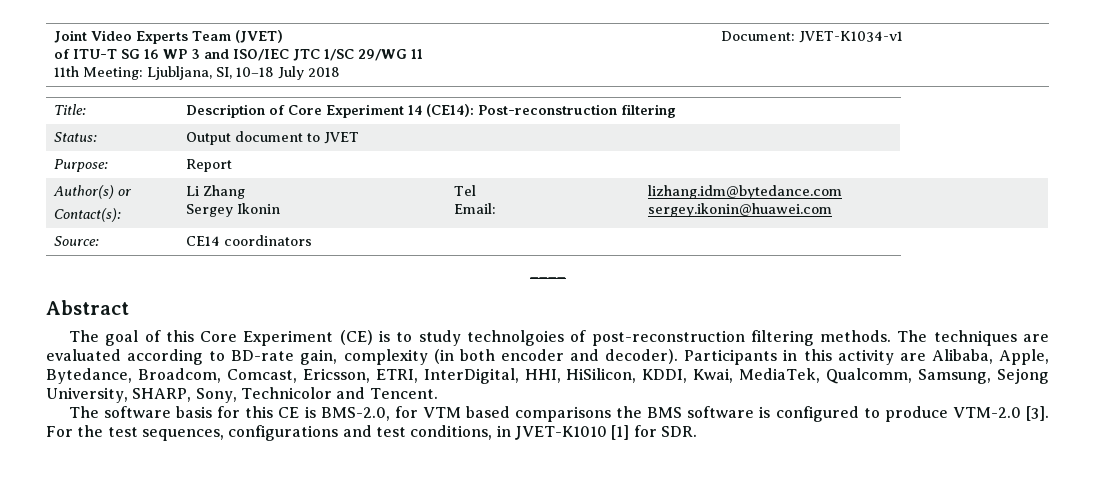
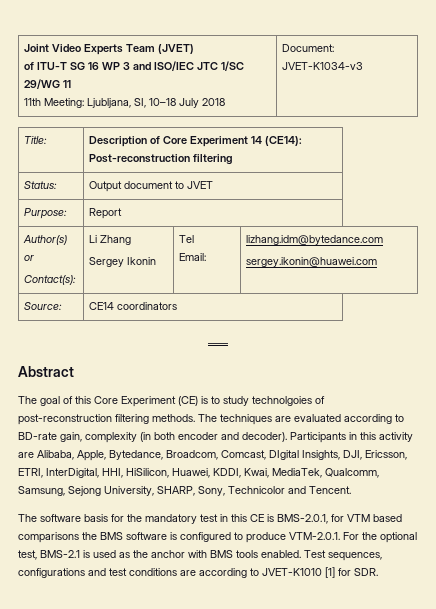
  Joint Video Experts Team (JVET)
  of ITU-T SG 16 WP 3 and ISO/IEC JTC 1/SC 29/WG 11
- 11th Meeting: Ljubljana, SI, 10–18 July 2018 | Document: JVET-K1034-v1
+ 11th Meeting: Ljubljana, SI, 10–18 July 2018 | Document: JVET-K1034-v3
- Participants in this activity are Alibaba, Apple, Bytedance, Broadcom, Comcast, Ericsson, ETRI, InterDigital, HHI, HiSilicon, KDDI, Kwai, MediaTek, Qualcomm, Samsung, Sejong University, SHARP, Sony, Technicolor and Tencent.
+ Participants in this activity are Alibaba, Apple, Bytedance, Broadcom, Comcast, DIgital Insights, DJI, Ericsson, ETRI, InterDigital, HHI, HiSilicon, Huawei, KDDI, Kwai, MediaTek, Qualcomm, Samsung, Sejong University, SHARP, Sony, Technicolor and Tencent.
- The software basis for this CE is BMS-2.0, for VTM based comparisons the BMS software is configured to produce VTM-2.0 [3]. For the test sequences, configurations and test conditions, in JVET-K1010 [1] for SDR.
+ The software basis for the mandatory test in this CE is BMS-2.0.1, for VTM based comparisons the BMS software is configured to produce VTM-2.0.1. For the optional test, BMS-2.1 is used as the anchor with BMS tools enabled. Test sequences, configurations and test conditions are according to JVET-K1010 [1] for SDR.

